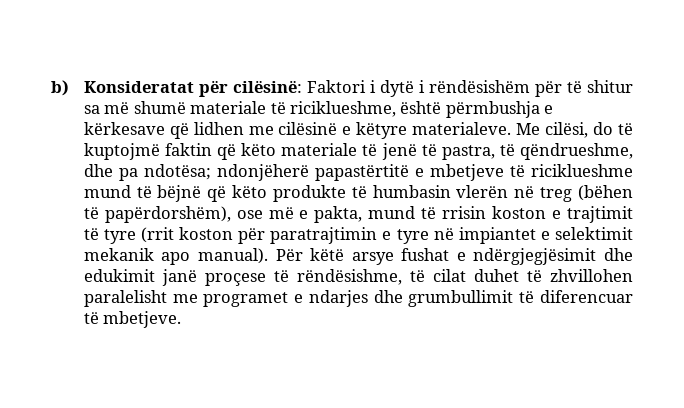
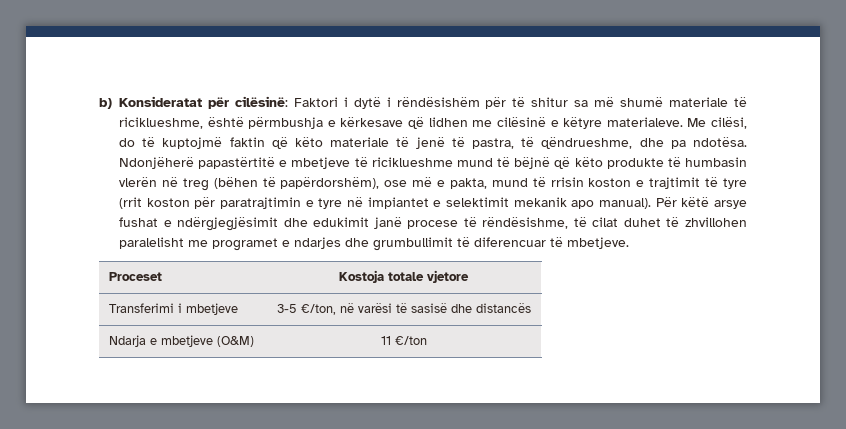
- Me cilësi, do të kuptojmë faktin që këto materiale të jenë të pastra, të qëndrueshme, dhe pa ndotësa; ndonjëherë papastërtitë e mbetjeve të riciklueshme mund të bëjnë që këto produkte të humbasin vlerën në treg (bëhen të papërdorshëm), ose më e pakta, mund të rrisin koston e trajtimit të tyre (rrit koston për paratrajtimin e tyre në impiantet e selektimit mekanik apo manual).
+ Me cilësi, do të kuptojmë faktin që këto materiale të jenë të pastra, të qëndrueshme, dhe pa ndotësa. Ndonjëherë papastërtitë e mbetjeve të riciklueshme mund të bëjnë që këto produkte të humbasin vlerën në treg (bëhen të papërdorshëm), ose më e pakta, mund të rrisin koston e trajtimit të tyre (rrit koston për paratrajtimin e tyre në impiantet e selektimit mekanik apo manual).
- Për këtë arsye fushat e ndërgjegjësimit dhe edukimit janë proçese të rëndësishme, të cilat duhet të zhvillohen paralelisht me programet e ndarjes dhe grumbullimit të diferencuar të mbetjeve.
+ Për këtë arsye fushat e ndërgjegjësimit dhe edukimit janë procese të rëndësishme, të cilat duhet të zhvillohen paralelisht me programet e ndarjes dhe grumbullimit të diferencuar të mbetjeve.
+ Proceset | Kostoja totale vjetore
+ Transferimi i mbetjeve | 3-5 €/ton, në varësi të sasisë dhe distancës
+ Ndarja e mbetjeve (O&M) | 11 €/ton

